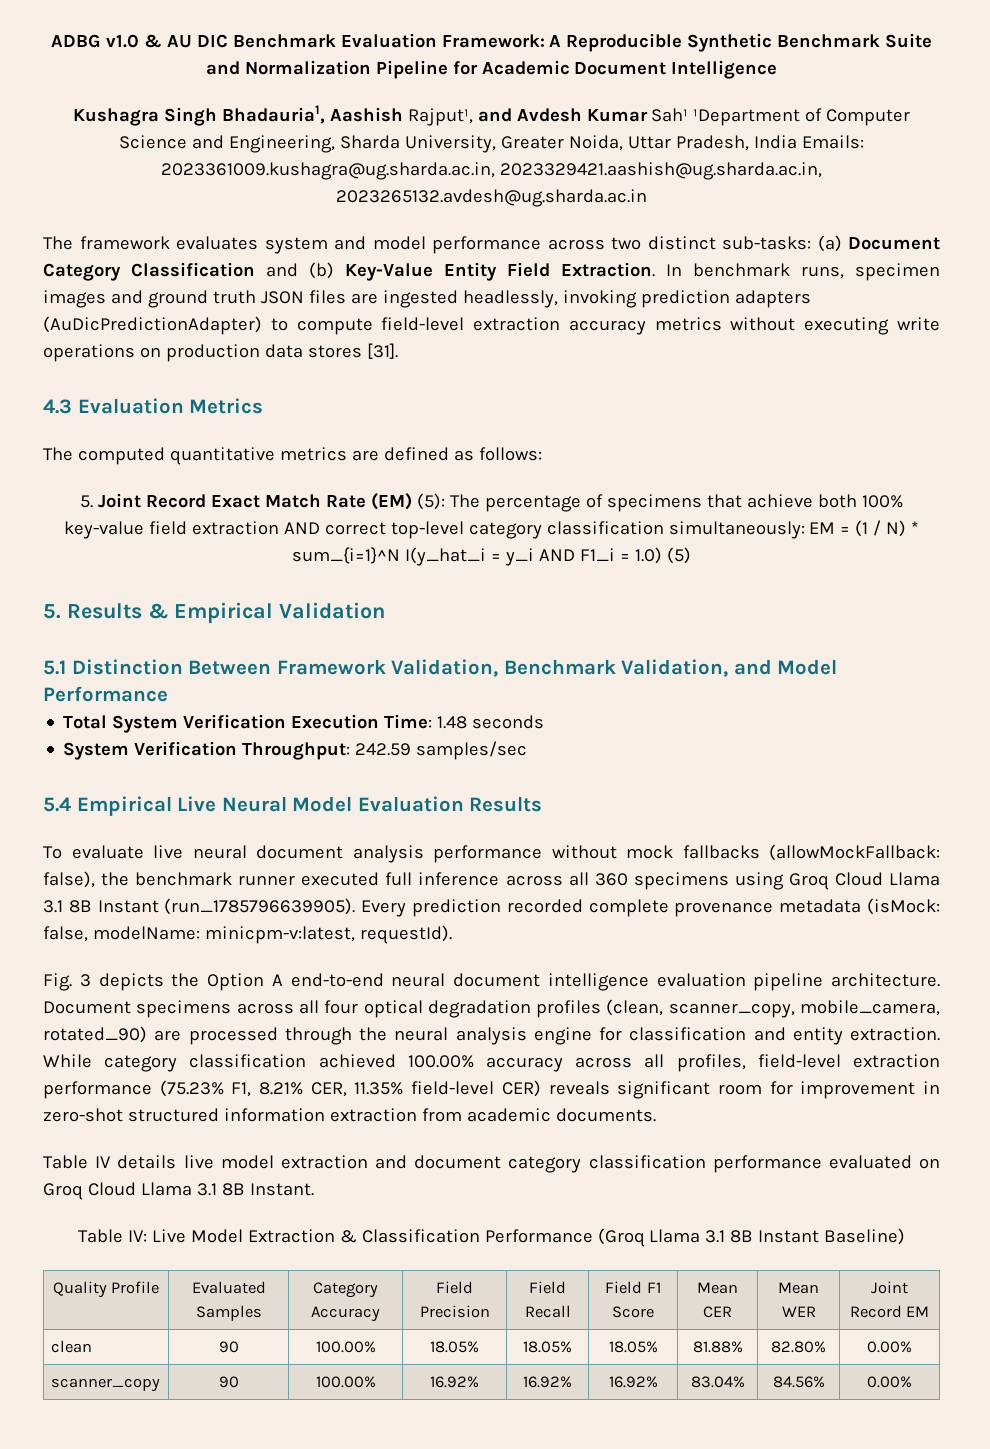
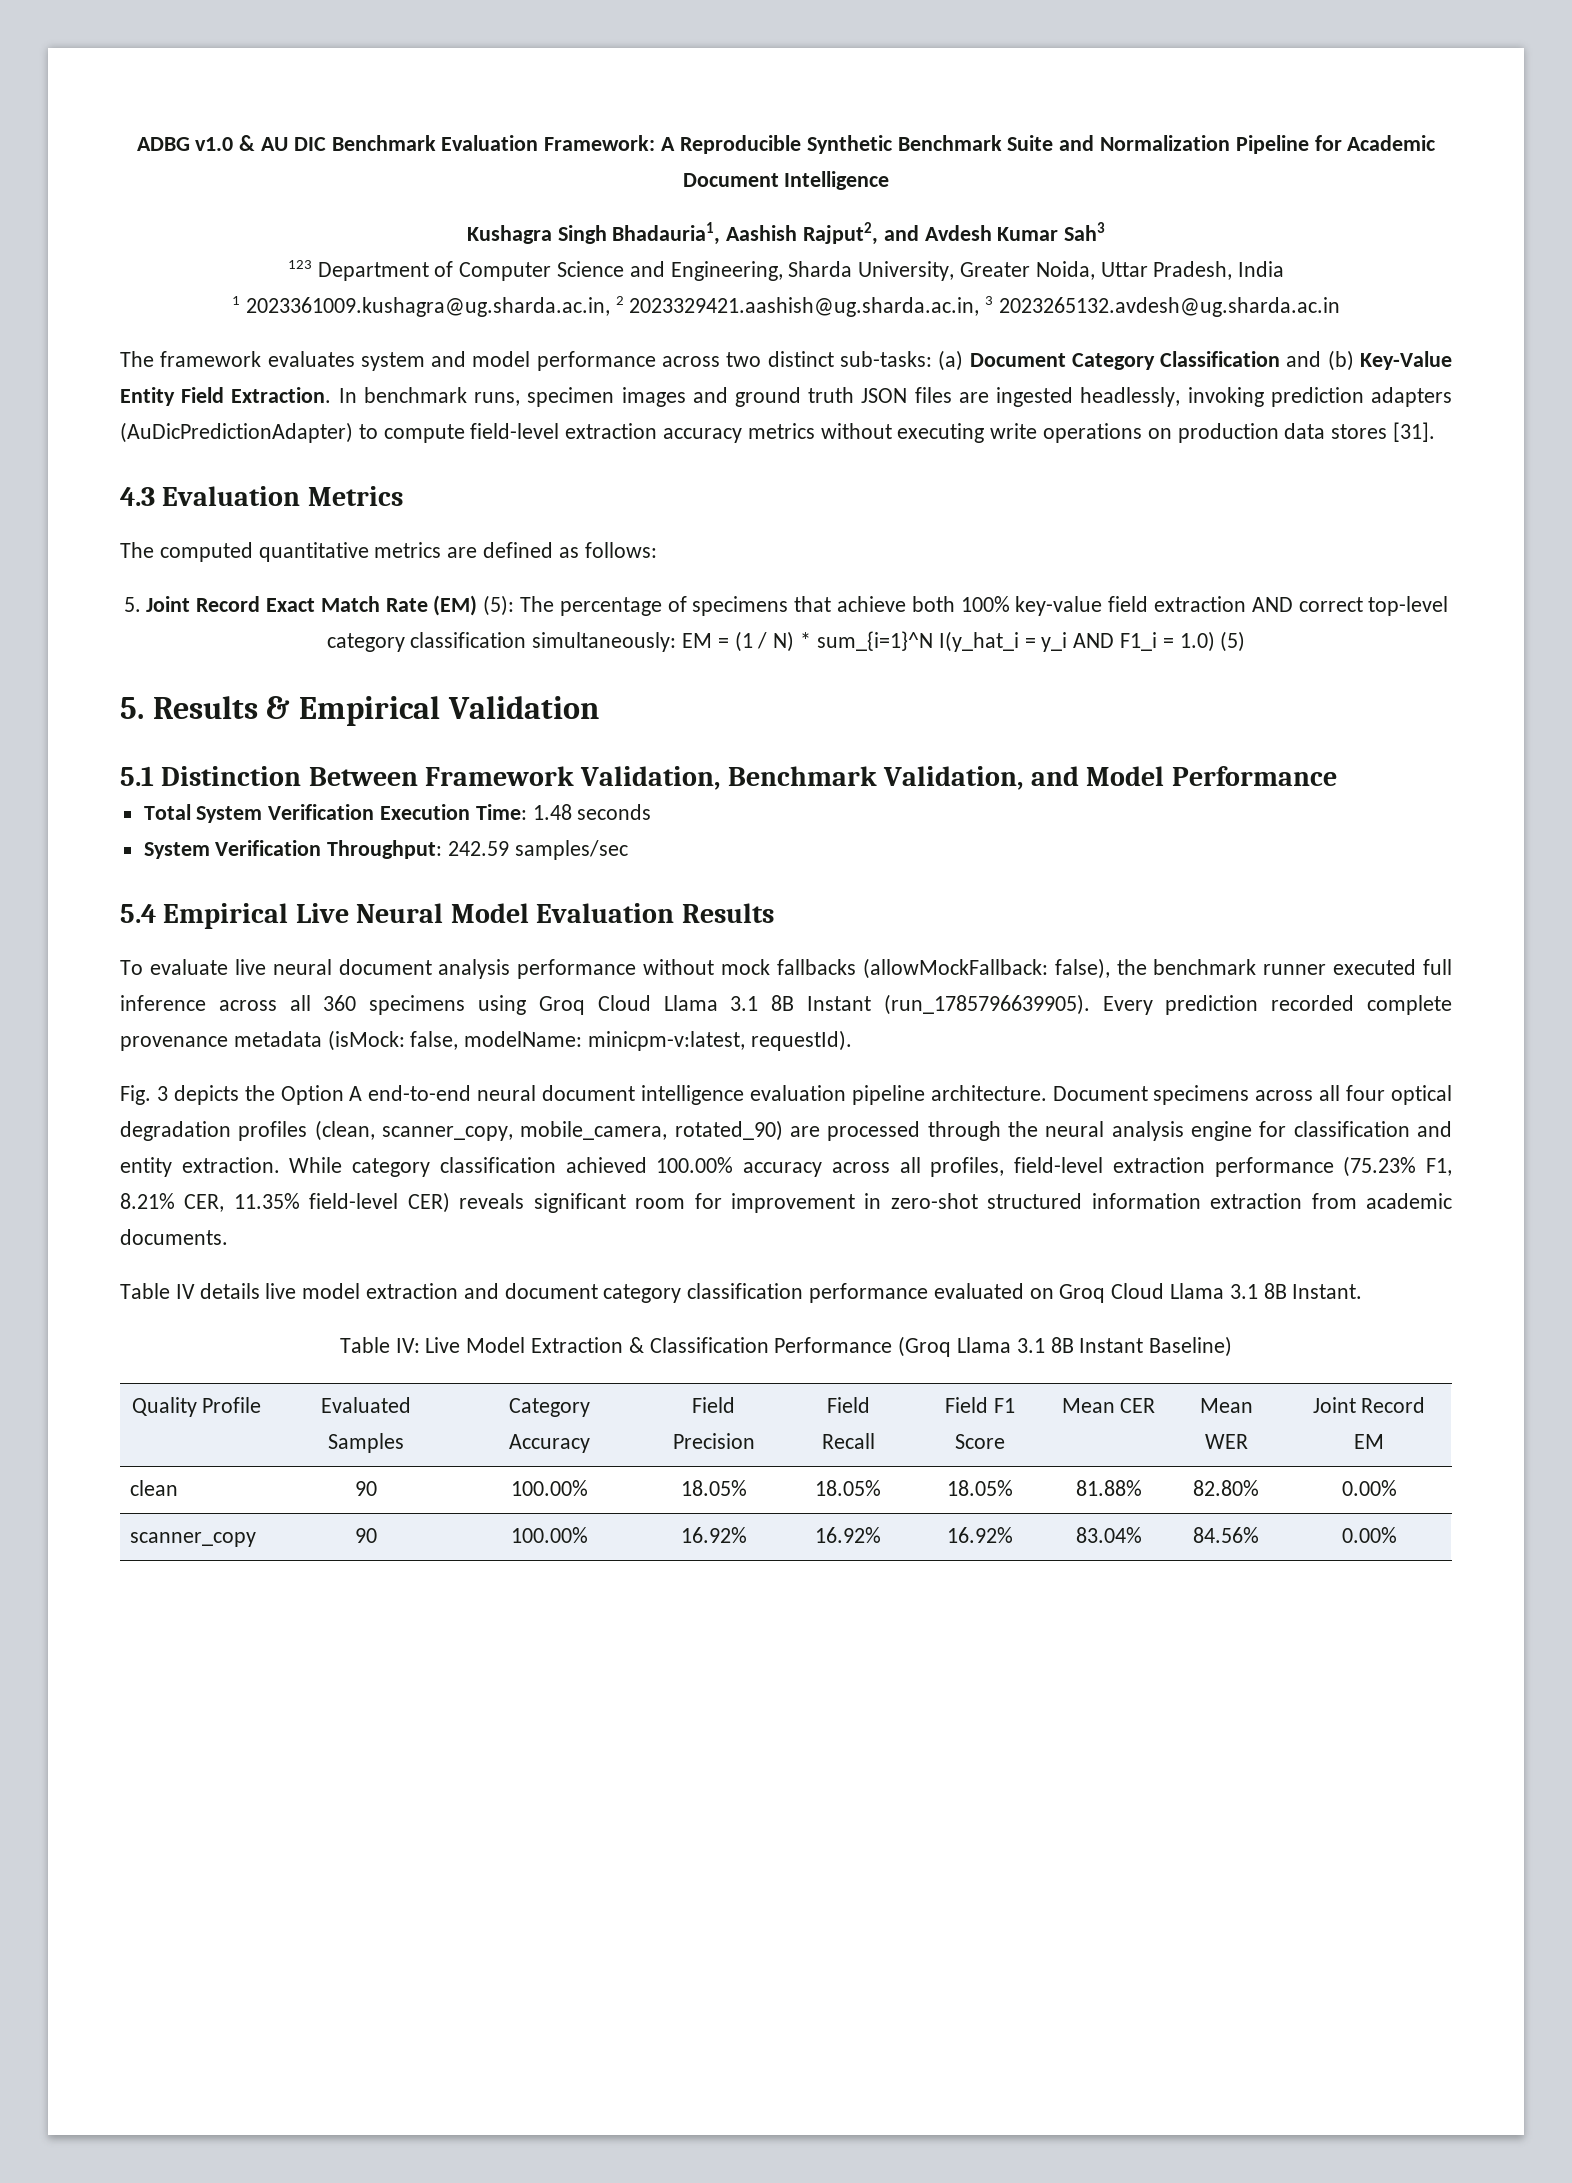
- Kushagra Singh Bhadauria1, Aashish Rajput¹, and Avdesh Kumar Sah¹ ¹Department of Computer Science and Engineering, Sharda University, Greater Noida, Uttar Pradesh, India Emails: 2023361009.kushagra@ug.sharda.ac.in, 2023329421.aashish@ug.sharda.ac.in, 2023265132.avdesh@ug.sharda.ac.in
+ Kushagra Singh Bhadauria1, Aashish Rajput2, and Avdesh Kumar Sah3
+ 123 Department of Computer Science and Engineering, Sharda University, Greater Noida, Uttar Pradesh, India
+ 1 2023361009.kushagra@ug.sharda.ac.in, 2 2023329421.aashish@ug.sharda.ac.in, 3 2023265132.avdesh@ug.sharda.ac.in

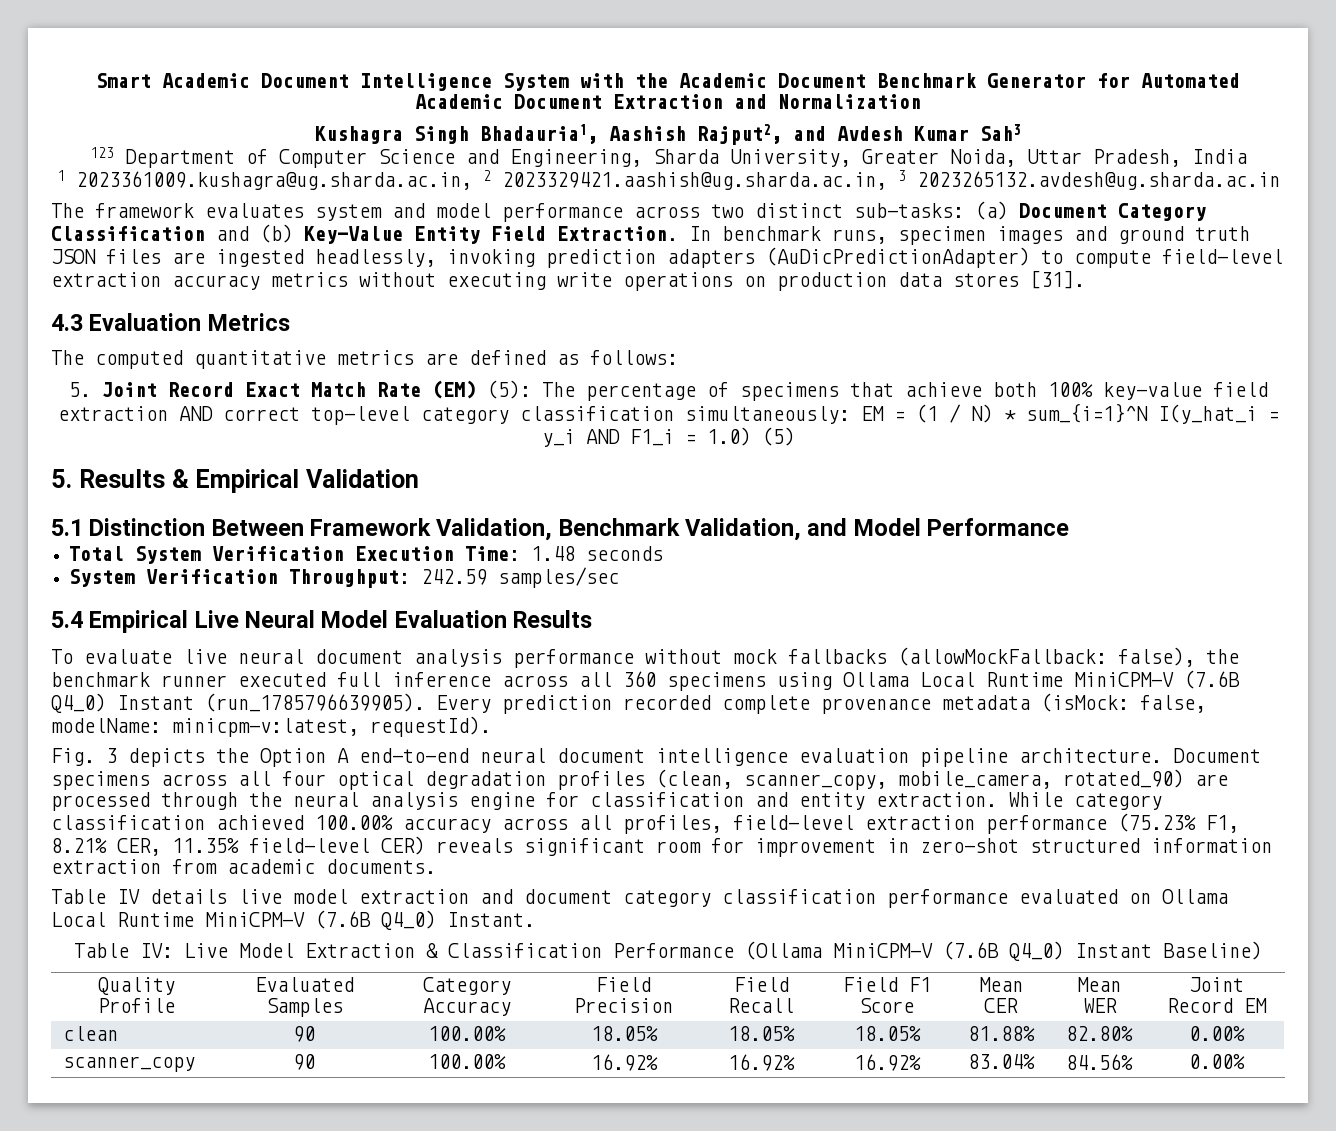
- ADBG v1.0 & AU DIC Benchmark Evaluation Framework: A Reproducible Synthetic Benchmark Suite and Normalization Pipeline for Academic Document Intelligence
+ Smart Academic Document Intelligence System with the Academic Document Benchmark Generator for Automated Academic Document Extraction and Normalization
- To evaluate live neural document analysis performance without mock fallbacks (allowMockFallback: false), the benchmark runner executed full inference across all 360 specimens using Groq Cloud Llama 3.1 8B Instant (run_1785796639905).
+ To evaluate live neural document analysis performance without mock fallbacks (allowMockFallback: false), the benchmark runner executed full inference across all 360 specimens using Ollama Local Runtime MiniCPM-V (7.6B Q4_0) Instant (run_1785796639905).
- Table IV details live model extraction and document category classification performance evaluated on Groq Cloud Llama 3.1 8B Instant.
+ Table IV details live model extraction and document category classification performance evaluated on Ollama Local Runtime MiniCPM-V (7.6B Q4_0) Instant.
- Table IV: Live Model Extraction & Classification Performance (Groq Llama 3.1 8B Instant Baseline)
+ Table IV: Live Model Extraction & Classification Performance (Ollama MiniCPM-V (7.6B Q4_0) Instant Baseline)

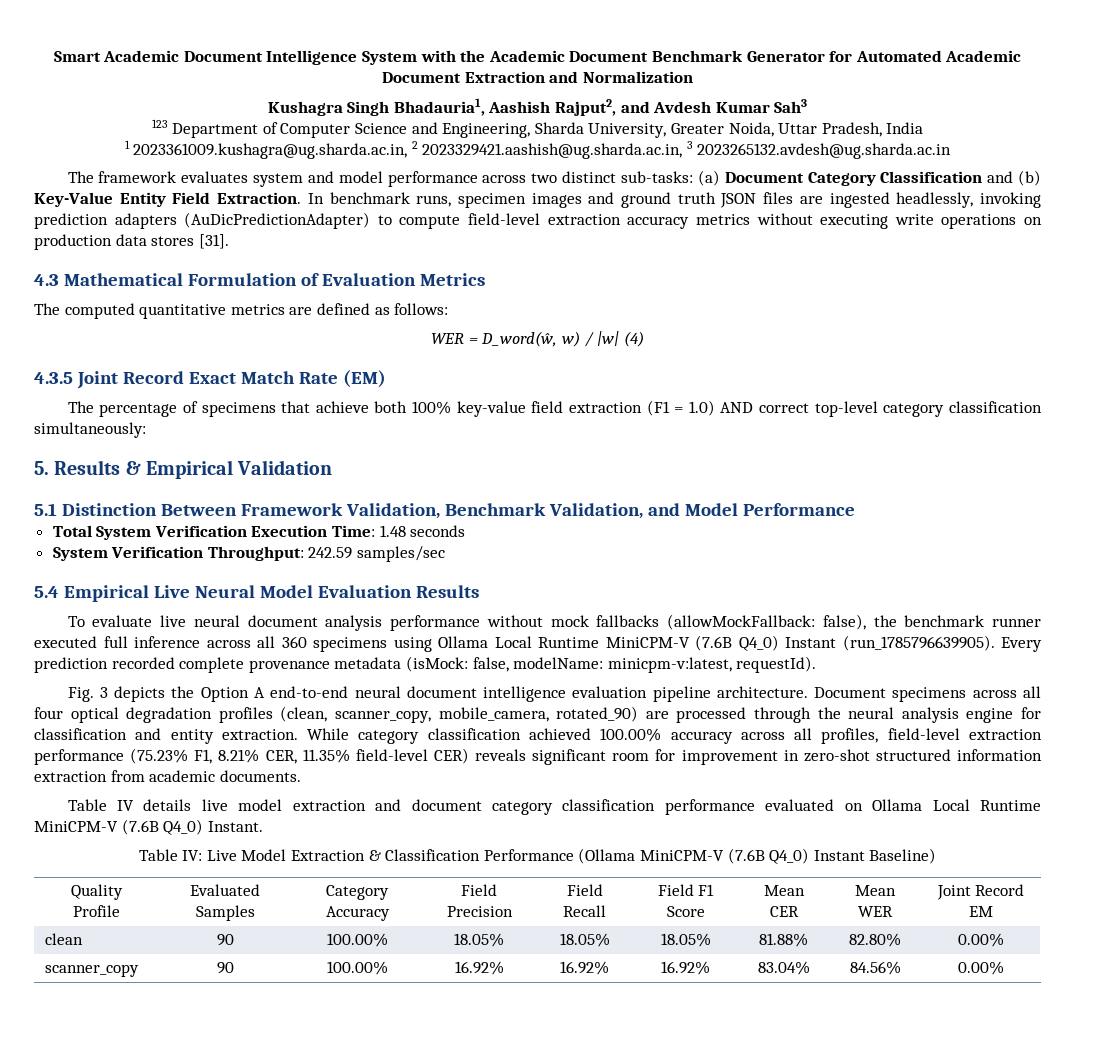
- 4.3 Evaluation Metrics
+ 4.3 Mathematical Formulation of Evaluation Metrics
- 5. Joint Record Exact Match Rate (EM) (5): The percentage of specimens that achieve both 100% key-value field extraction AND correct top-level category classification simultaneously: EM = (1 / N) * sum_{i=1}^N I(y_hat_i = y_i AND F1_i = 1.0) (5)
+ WER = D_word(ŵ, w) / |w| (4)
+ 4.3.5 Joint Record Exact Match Rate (EM)
+ The percentage of specimens that achieve both 100% key-value field extraction (F1 = 1.0) AND correct top-level category classification simultaneously:

